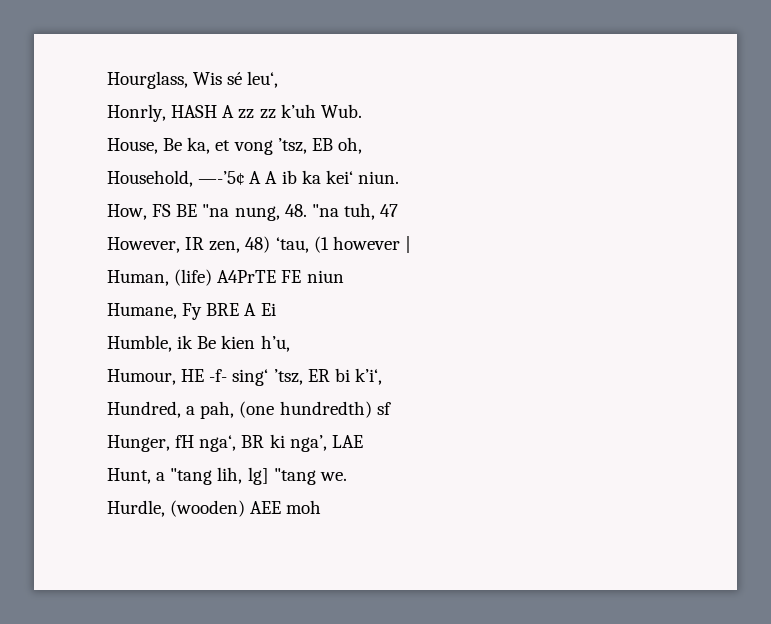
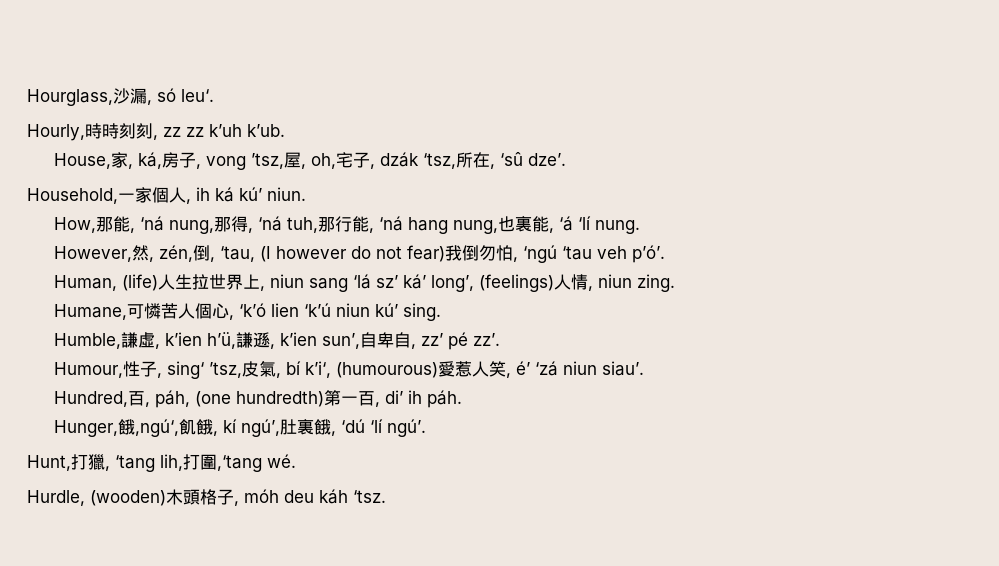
- Hourglass, Wis sé leu‘,
- Honrly, HASH A zz zz k’uh Wub.
+ Hourglass,沙漏, só leu‘.
+ Hourly,時時刻刻, zz zz k’uh k’ub.
- House, Be ka, et vong ’tsz, EB oh,
- Household, —-’5¢ A A ib ka kei‘ niun.
- How, FS BE "na nung, 48. "na tuh, 47
- However, IR zen, 48) ‘tau, (1 however |
- Human, (life) A4PrTE FE niun
- Humane, Fy BRE A Ei
- Humble, ik Be kien h’u,
- Humour, HE -f- sing‘ ’tsz, ER bi k’i‘,
- Hundred, a pah, (one hundredth) sf
- Hunger, fH nga‘, BR ki nga’, LAE
- Hunt, a "tang lih, lg] "tang we.
- Hurdle, (wooden) AEE moh
+ House,家, ká,房子, vong ’tsz,屋, oh,宅子, dzák ‘tsz,所在, ‘sû dze’.
+ Household,一家個人, ih ká kú’ niun.
+ How,那能, ‘ná nung,那得, ‘ná tuh,那行能, ‘ná hang nung,也裏能, ‘á ‘lí nung.
+ However,然, zén,倒, ‘tau, (I however do not fear)我倒勿怕, ‘ngú ‘tau veh p’ó’.
+ Human, (life)人生拉世界上, niun sang ‘lá sz’ ká’ long’, (feelings)人情, niun zing.
+ Humane,可憐苦人個心, ‘k’ó lien ‘k’ú niun kú’ sing.
+ Humble,謙虛, k’ien h’ü,謙遜, k’ien sun’,自卑自, zz’ pé zz’.
+ Humour,性子, sing‘ ’tsz,皮氣, bí k’i‘, (humourous)愛惹人笑, é’ ‘zá niun siau’.
+ Hundred,百, páh, (one hundredth)第一百, di’ ih páh.
+ Hunger,餓,ngú‘,飢餓, kí ngú’,肚裏餓, ‘dú ‘lí ngú’.
+ Hunt,打獵, ‘tang lih,打圍,‘tang wé.
+ Hurdle, (wooden)木頭格子, móh deu káh ‘tsz.

